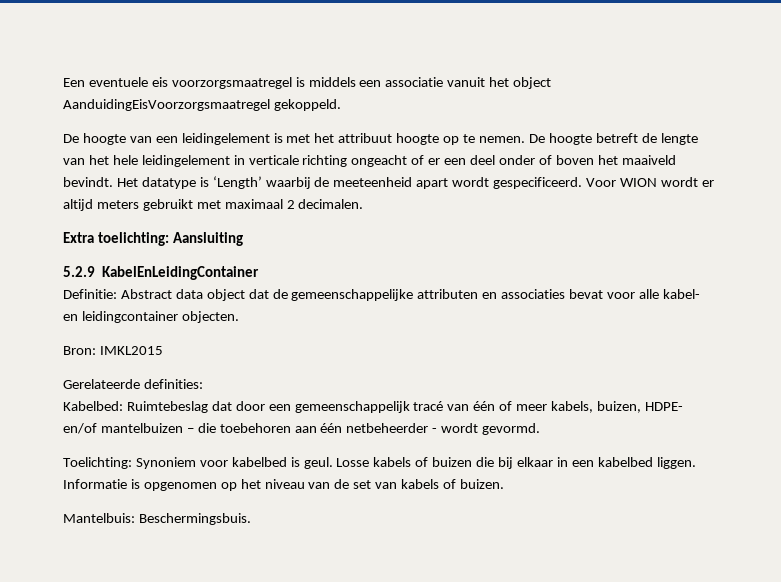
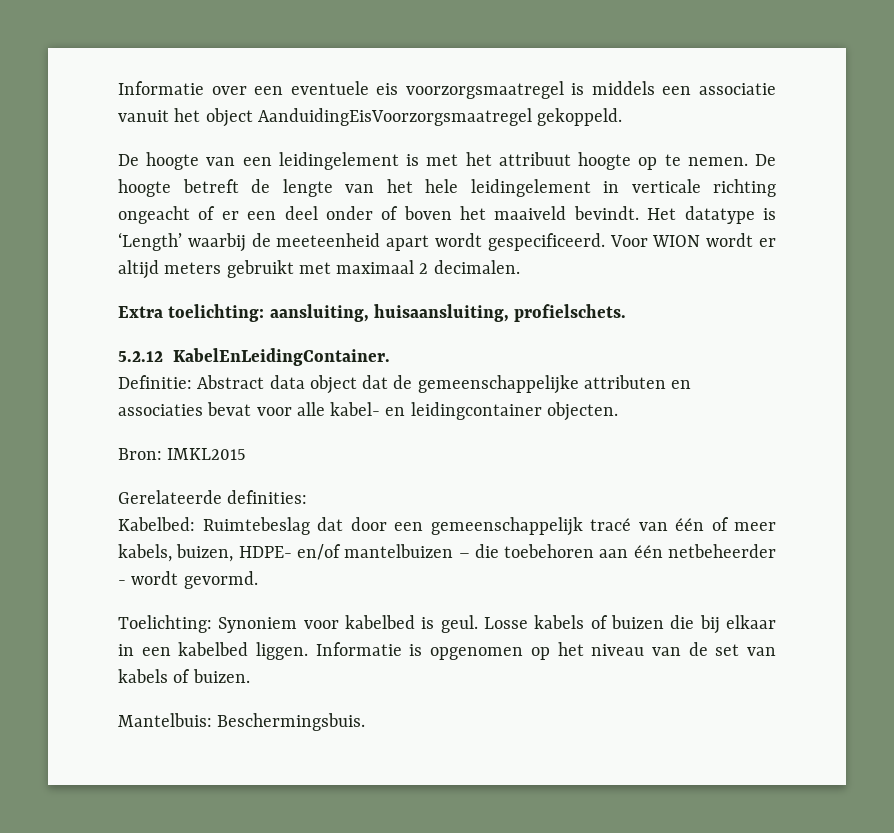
- Een eventuele eis voorzorgsmaatregel is middels een associatie vanuit het object AanduidingEisVoorzorgsmaatregel gekoppeld.
+ Informatie over een eventuele eis voorzorgsmaatregel is middels een associatie vanuit het object AanduidingEisVoorzorgsmaatregel gekoppeld.
- Extra toelichting: Aansluiting
- 5.2.9 KabelEnLeidingContainer
+ Extra toelichting: aansluiting, huisaansluiting, profielschets.
+ 5.2.12 KabelEnLeidingContainer.

